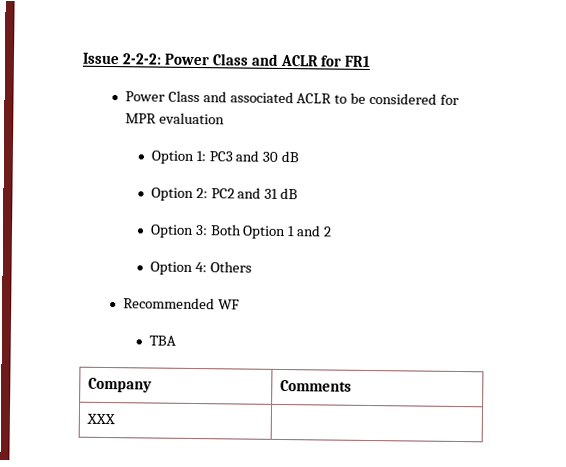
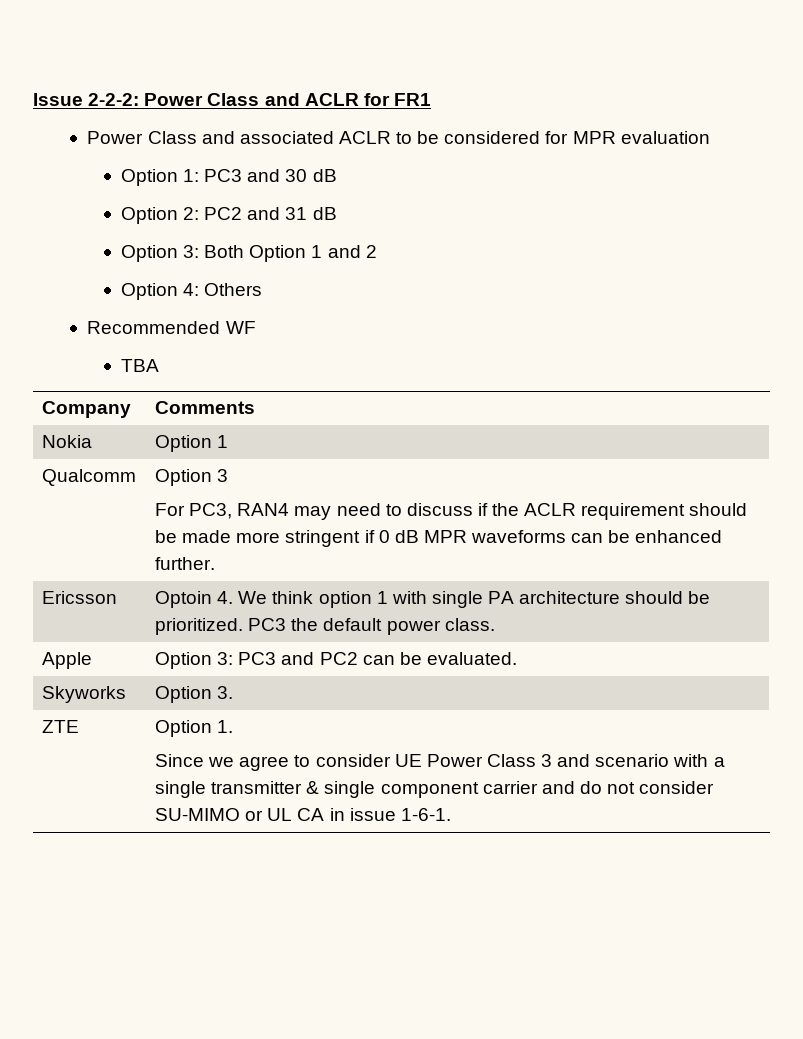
- XXX |
+ Nokia | Option 1
+ Qualcomm | Option 3
+ For PC3, RAN4 may need to discuss if the ACLR requirement should be made more stringent if 0 dB MPR waveforms can be enhanced further.
+ Ericsson | Optoin 4. We think option 1 with single PA architecture should be prioritized. PC3 the default power class.
+ Apple | Option 3: PC3 and PC2 can be evaluated.
+ Skyworks | Option 3.
+ ZTE | Option 1.
+ Since we agree to consider UE Power Class 3 and scenario with a single transmitter & single component carrier and do not consider SU-MIMO or UL CA in issue 1-6-1.

